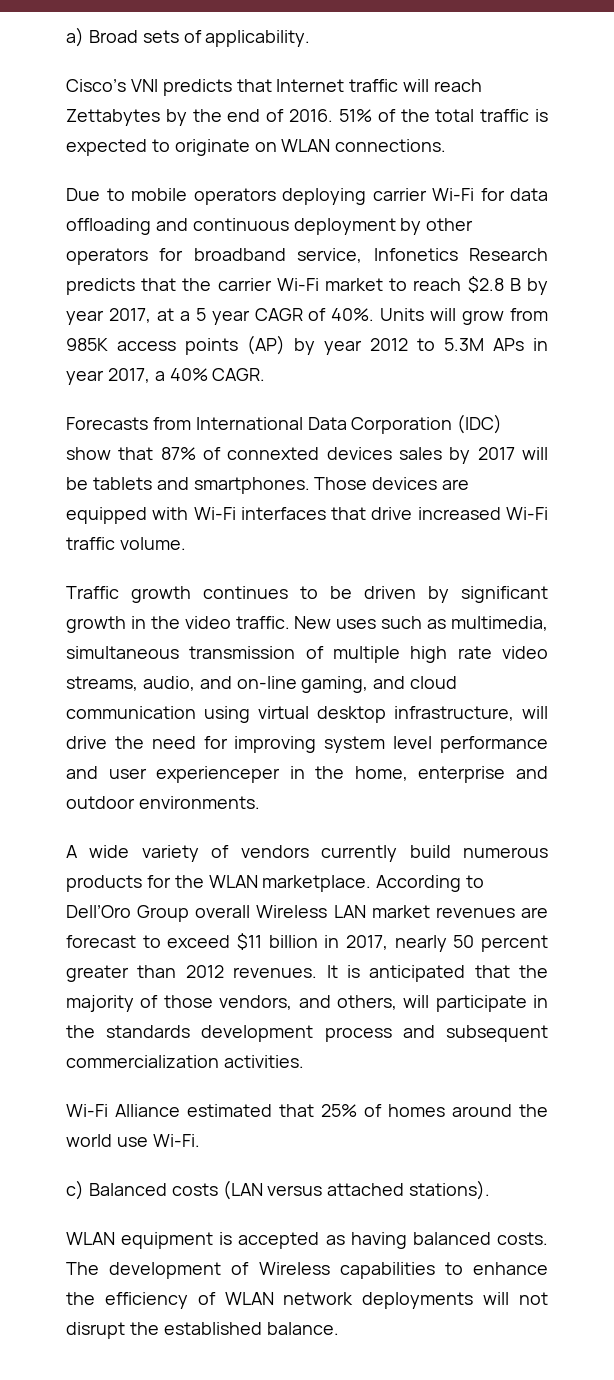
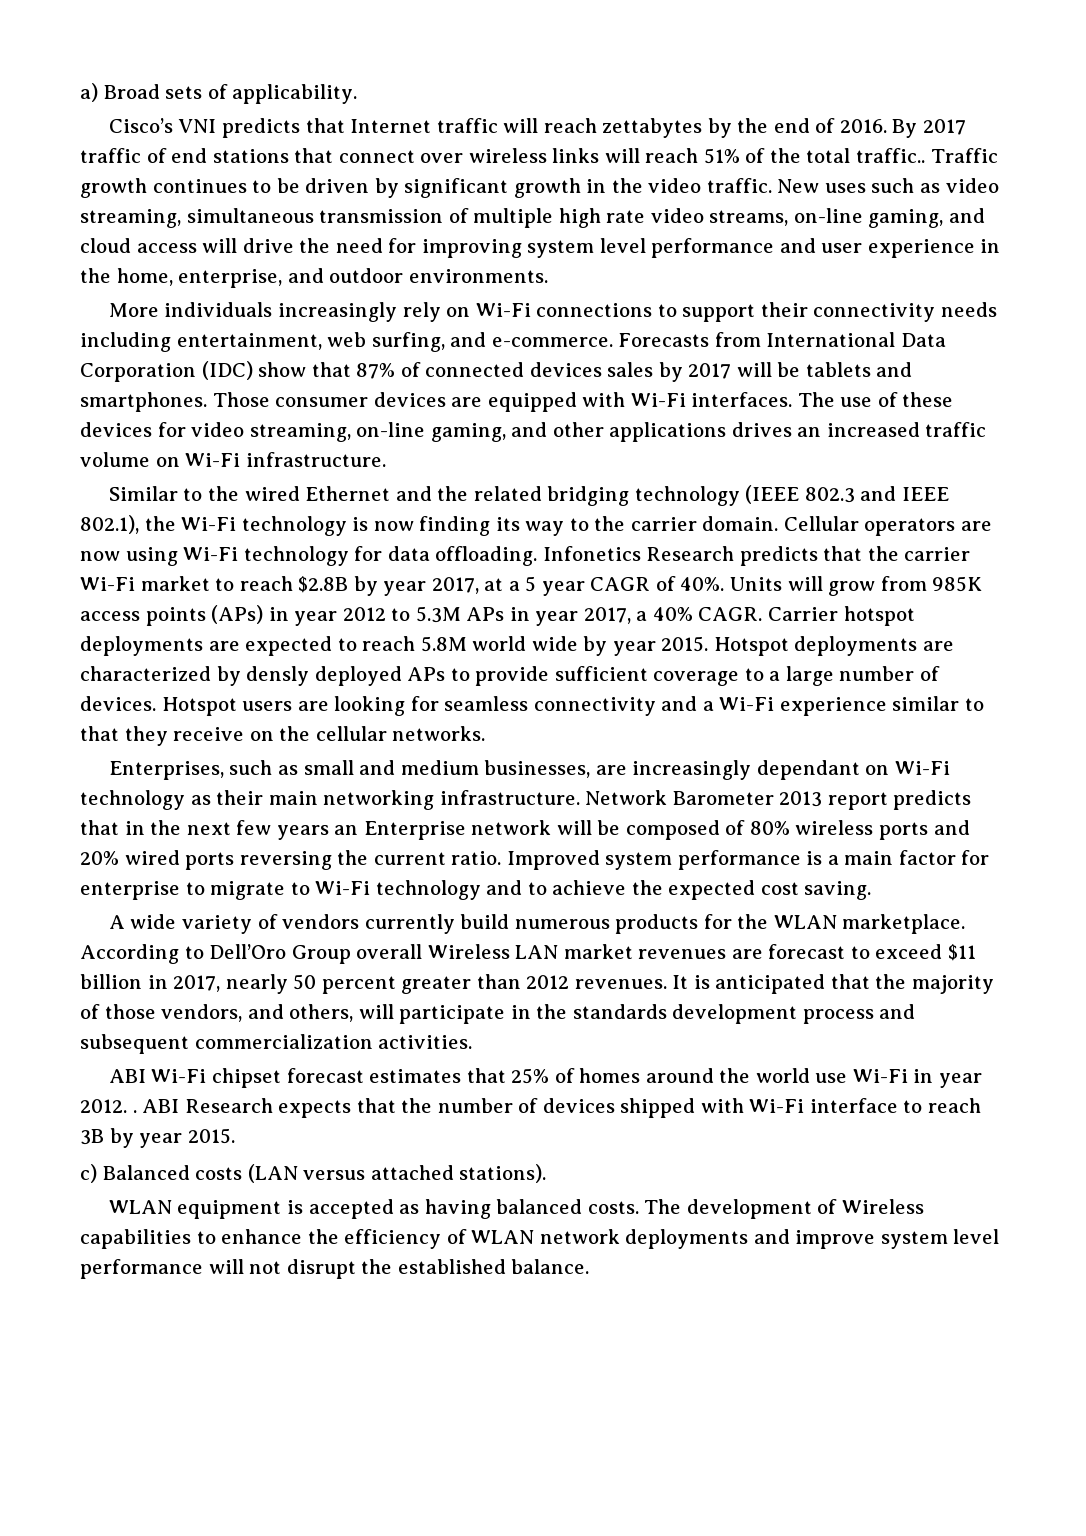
- Cisco’s VNI predicts that Internet traffic will reach Zettabytes by the end of 2016.
+ Cisco’s VNI predicts that Internet traffic will reach zettabytes by the end of 2016.
- 51% of the total traffic is expected to originate on WLAN connections.
- Due to mobile operators deploying carrier Wi-Fi for data offloading and continuous deployment by other operators for broadband service, Infonetics Research predicts that the carrier Wi-Fi market to reach $2.8 B by year 2017, at a 5 year CAGR of 40%.
+ By 2017 traffic of end stations that connect over wireless links will reach 51% of the total traffic.. Traffic growth continues to be driven by significant growth in the video traffic. New uses such as video streaming, simultaneous transmission of multiple high rate video streams, on-line gaming, and cloud access will drive the need for improving system level performance and user experience in the home, enterprise, and outdoor environments.
+ More individuals increasingly rely on Wi-Fi connections to support their connectivity needs including entertainment, web surfing, and e-commerce. Forecasts from International Data Corporation (IDC) show that 87% of connected devices sales by 2017 will be tablets and smartphones. Those consumer devices are equipped with Wi-Fi interfaces. The use of these devices for video streaming, on-line gaming, and other applications drives an increased traffic volume on Wi-Fi infrastructure.
+ Similar to the wired Ethernet and the related bridging technology (IEEE 802.3 and IEEE 802.1), the Wi-Fi technology is now finding its way to the carrier domain. Cellular operators are now using Wi-Fi technology for data offloading. Infonetics Research predicts that the carrier Wi-Fi market to reach $2.8B by year 2017, at a 5 year CAGR of 40%.
- Units will grow from 985K access points (AP) by year 2012 to 5.3M APs in year 2017, a 40% CAGR.
- Forecasts from International Data Corporation (IDC) show that 87% of connexted devices sales by 2017 will be tablets and smartphones. Those devices are equipped with Wi-Fi interfaces that drive increased Wi-Fi traffic volume.
- Traffic growth continues to be driven by significant growth in the video traffic. New uses such as multimedia, simultaneous transmission of multiple high rate video streams, audio, and on-line gaming, and cloud communication using virtual desktop infrastructure, will drive the need for improving system level performance and user experienceper in the home, enterprise and outdoor environments.
+ Units will grow from 985K access points (APs) in year 2012 to 5.3M APs in year 2017, a 40% CAGR. Carrier hotspot deployments are expected to reach 5.8M world wide by year 2015. Hotspot deployments are characterized by densly deployed APs to provide sufficient coverage to a large number of devices. Hotspot users are looking for seamless connectivity and a Wi-Fi experience similar to that they receive on the cellular networks.
+ Enterprises, such as small and medium businesses, are increasingly dependant on Wi-Fi technology as their main networking infrastructure. Network Barometer 2013 report predicts that in the next few years an Enterprise network will be composed of 80% wireless ports and 20% wired ports reversing the current ratio. Improved system performance is a main factor for enterprise to migrate to Wi-Fi technology and to achieve the expected cost saving.
- Wi-Fi Alliance estimated that 25% of homes around the world use Wi-Fi.
+ ABI Wi-Fi chipset forecast estimates that 25% of homes around the world use Wi-Fi in year 2012. . ABI Research expects that the number of devices shipped with Wi-Fi interface to reach 3B by year 2015.
- The development of Wireless capabilities to enhance the efficiency of WLAN network deployments will not disrupt the established balance.
+ The development of Wireless capabilities to enhance the efficiency of WLAN network deployments and improve system level performance will not disrupt the established balance.

